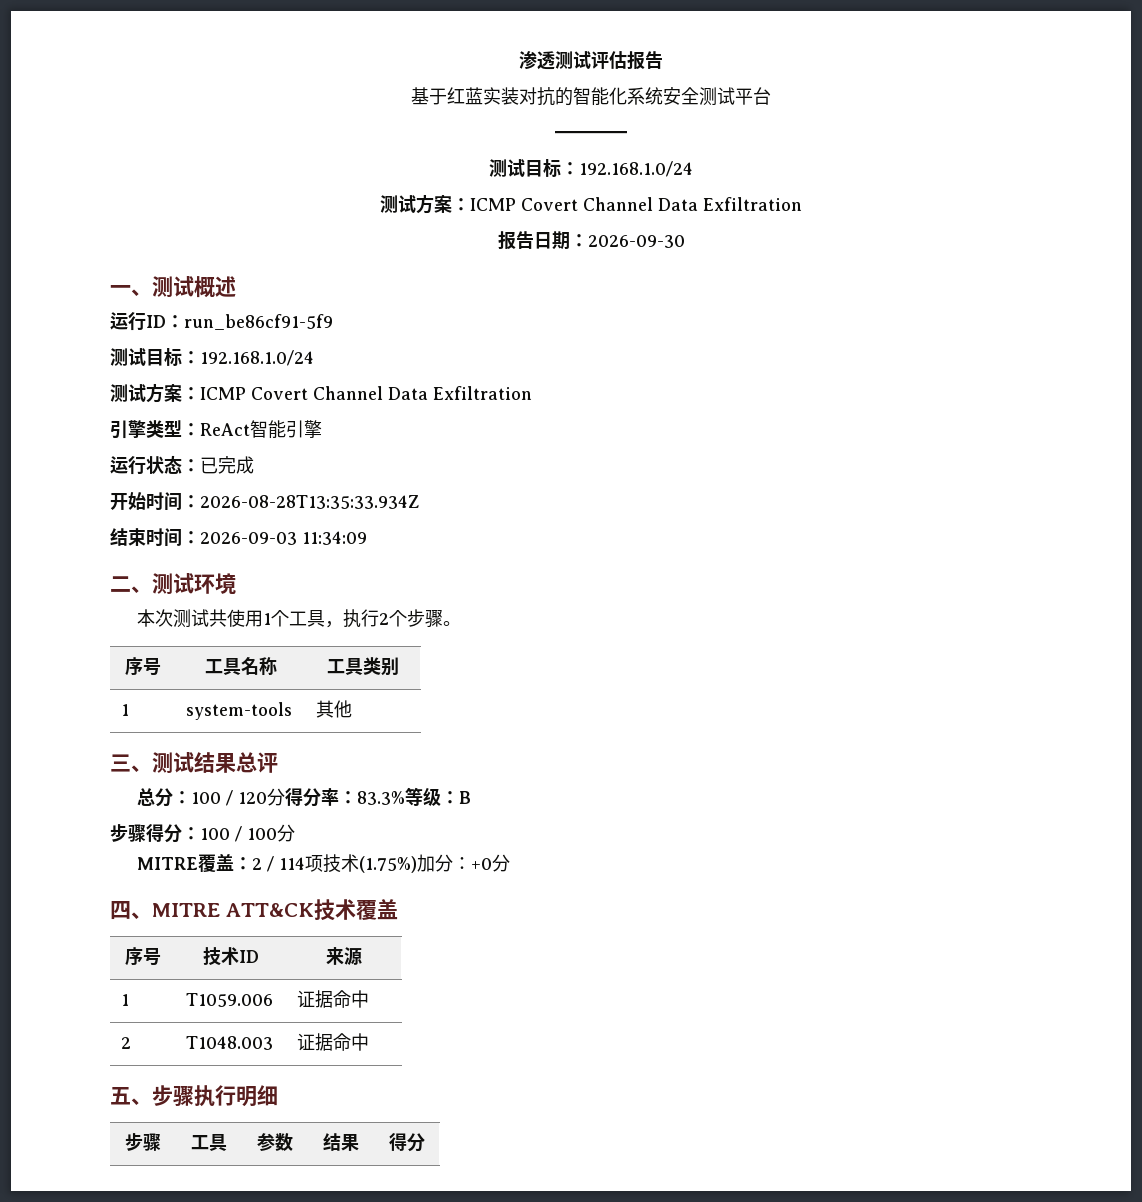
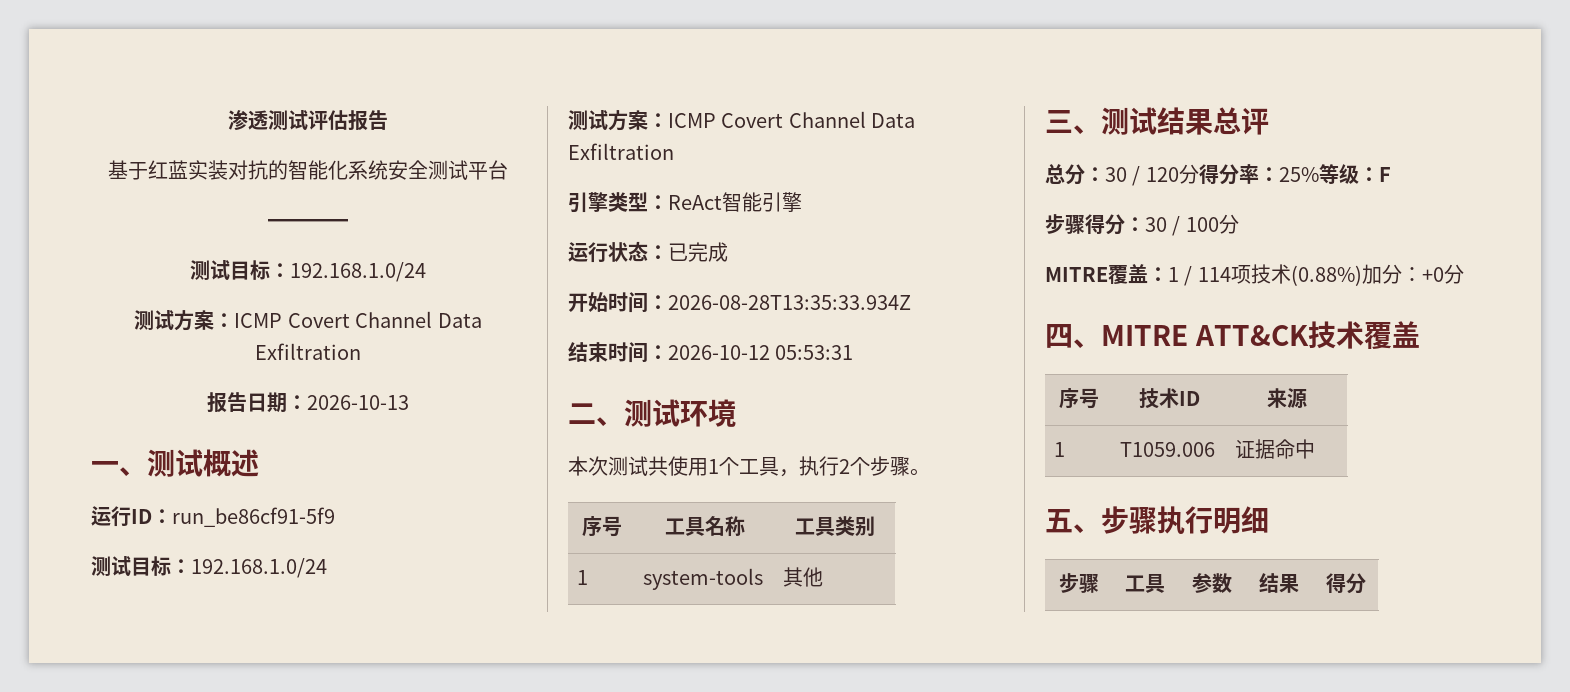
- 报告日期：2026-09-30
+ 报告日期：2026-10-13
- 结束时间：2026-09-03 11:34:09
+ 结束时间：2026-10-12 05:53:31
- 总分：100 / 120分得分率：83.3%等级：B
+ 总分：30 / 120分得分率：25%等级：F
- 步骤得分：100 / 100分
+ 步骤得分：30 / 100分
- MITRE覆盖：2 / 114项技术(1.75%)加分：+0分
+ MITRE覆盖：1 / 114项技术(0.88%)加分：+0分
- 2 | T1048.003 | 证据命中

